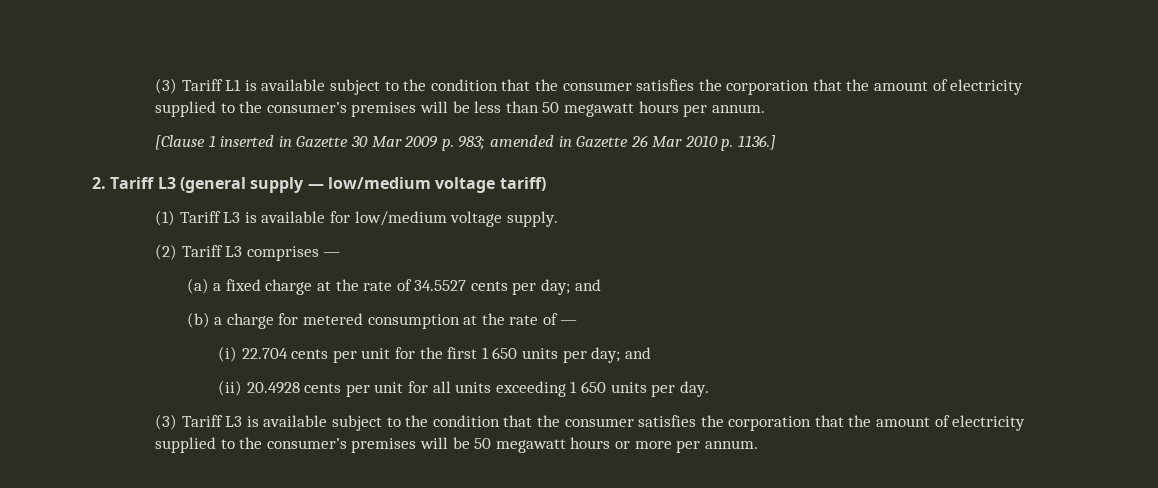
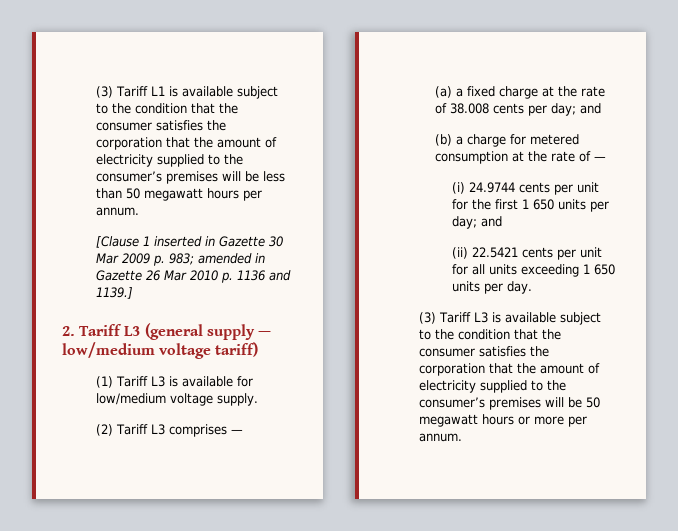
- [Clause 1 inserted in Gazette 30 Mar 2009 p. 983; amended in Gazette 26 Mar 2010 p. 1136.]
+ [Clause 1 inserted in Gazette 30 Mar 2009 p. 983; amended in Gazette 26 Mar 2010 p. 1136 and 1139.]
- (a) a fixed charge at the rate of 34.5527 cents per day; and
+ (a) a fixed charge at the rate of 38.008 cents per day; and
- (i) 22.704 cents per unit for the first 1 650 units per day; and
+ (i) 24.9744 cents per unit for the first 1 650 units per day; and
- (ii) 20.4928 cents per unit for all units exceeding 1 650 units per day.
+ (ii) 22.5421 cents per unit for all units exceeding 1 650 units per day.

